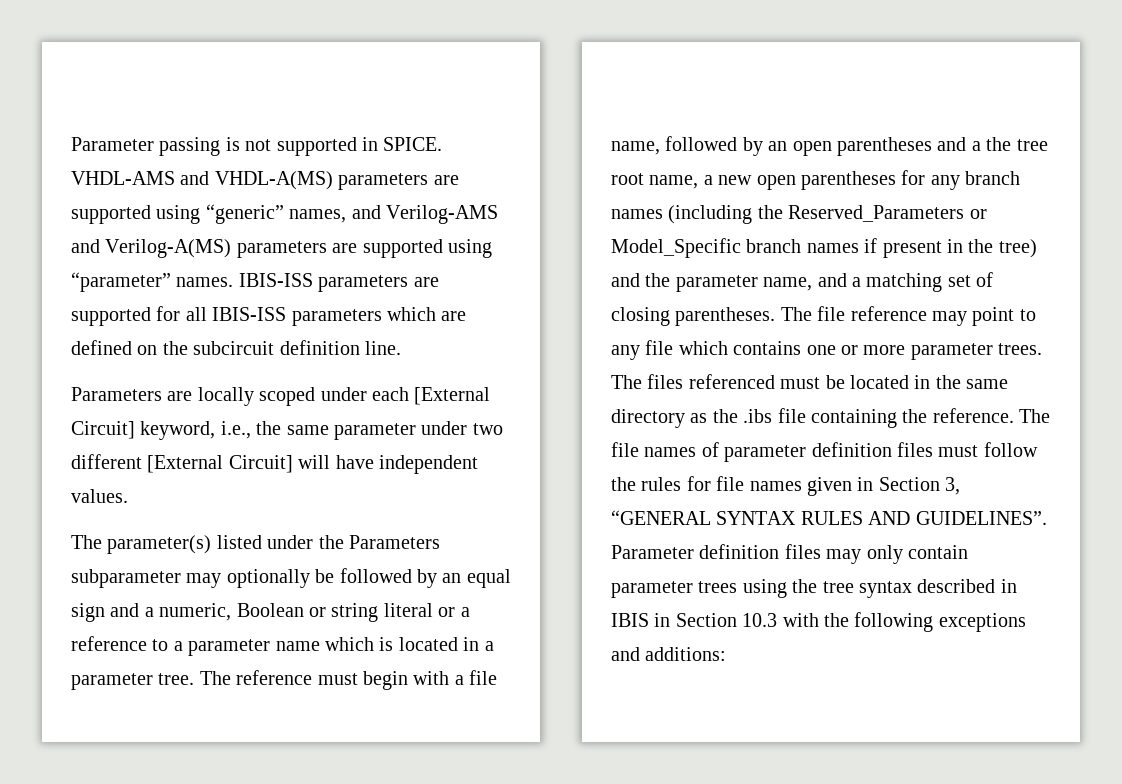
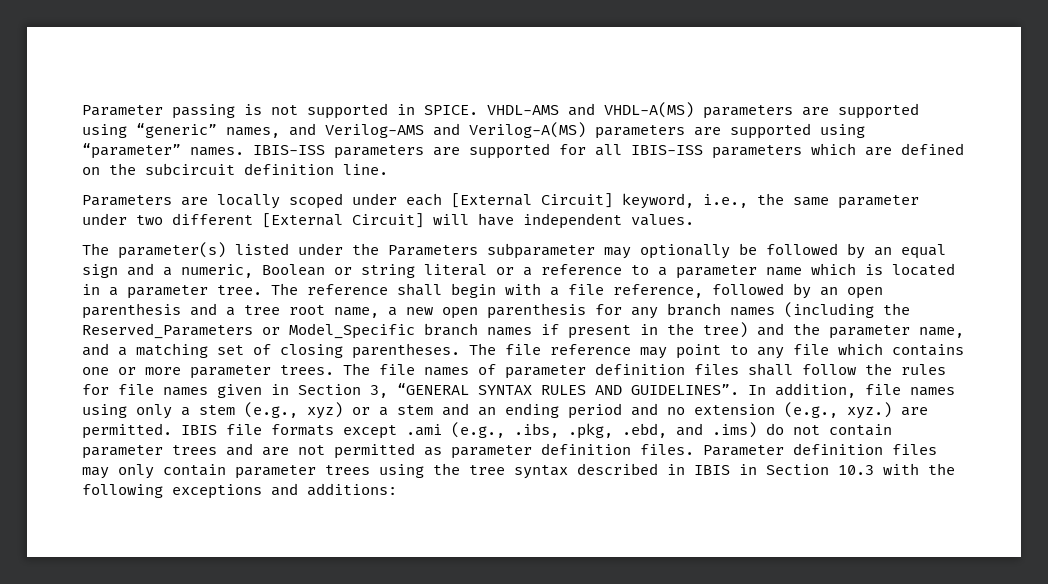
- The reference must begin with a file name, followed by an open parentheses and a the tree root name, a new open parentheses for any branch names (including the Reserved_Parameters or Model_Specific branch names if present in the tree) and the parameter name, and a matching set of closing parentheses.
+ The reference shall begin with a file reference, followed by an open parenthesis and a tree root name, a new open parenthesis for any branch names (including the Reserved_Parameters or Model_Specific branch names if present in the tree) and the parameter name, and a matching set of closing parentheses.
- The files referenced must be located in the same directory as the .ibs file containing the reference. The file names of parameter definition files must follow the rules for file names given in Section 3, “GENERAL SYNTAX RULES AND GUIDELINES”.
+ The file names of parameter definition files shall follow the rules for file names given in Section 3, “GENERAL SYNTAX RULES AND GUIDELINES”.
+ In addition, file names using only a stem (e.g., xyz) or a stem and an ending period and no extension (e.g., xyz.) are permitted. IBIS file formats except .ami (e.g., .ibs, .pkg, .ebd, and .ims) do not contain parameter trees and are not permitted as parameter definition files.

